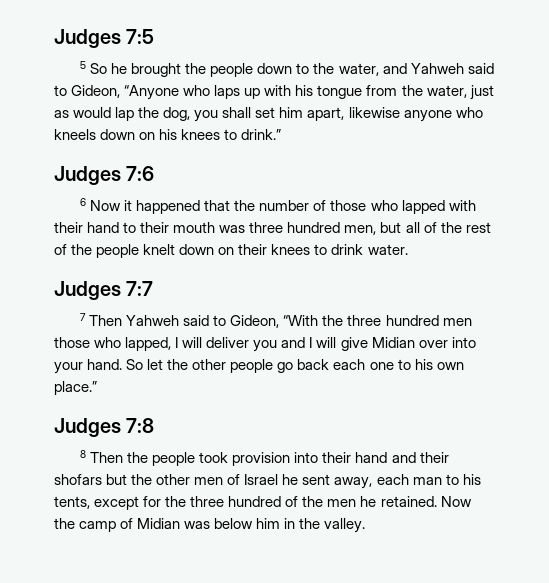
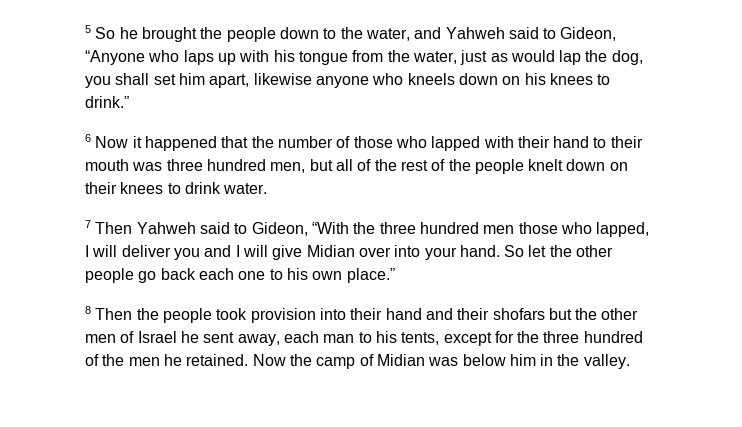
- Judges 7:5
- Judges 7:6
- Judges 7:7
- Judges 7:8

